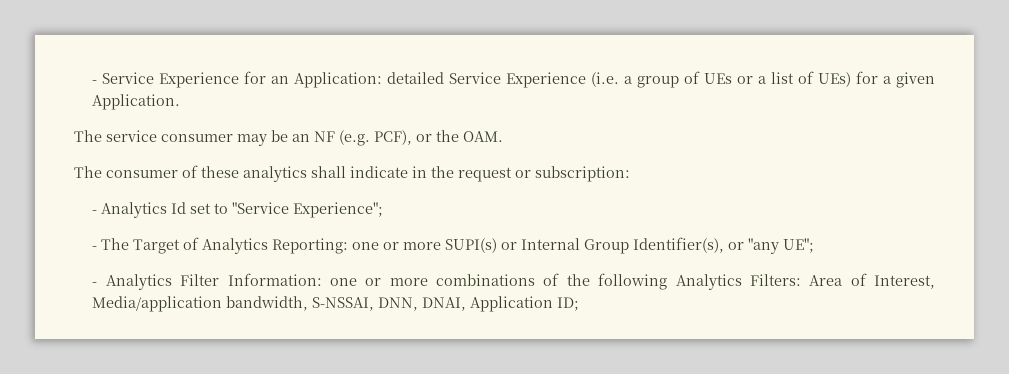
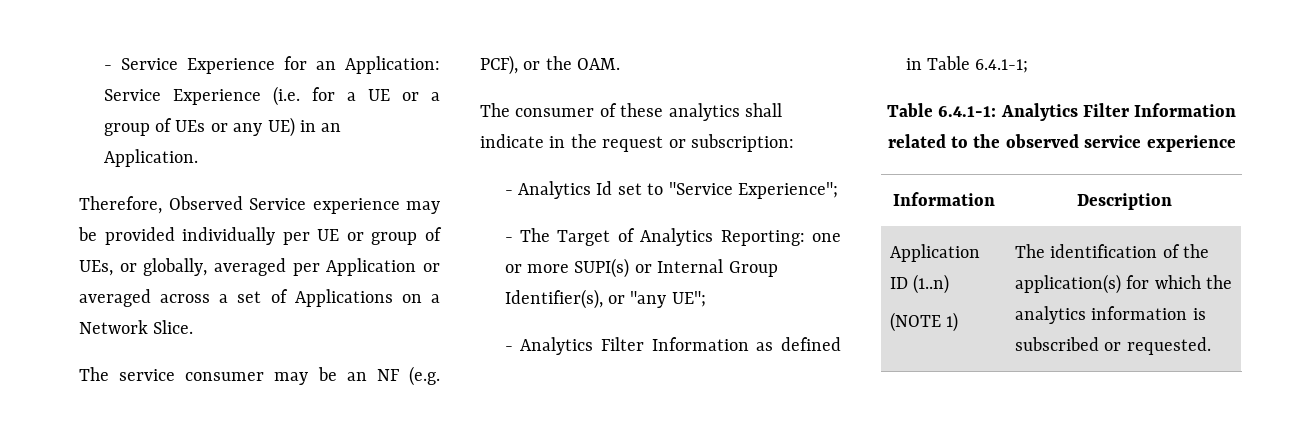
- - Service Experience for an Application: detailed Service Experience (i.e. a group of UEs or a list of UEs) for a given Application.
+ - Service Experience for an Application: Service Experience (i.e. for a UE or a group of UEs or any UE) in an Application.
+ Therefore, Observed Service experience may be provided individually per UE or group of UEs, or globally, averaged per Application or averaged across a set of Applications on a Network Slice.
- - Analytics Filter Information: one or more combinations of the following Analytics Filters: Area of Interest, Media/application bandwidth, S-NSSAI, DNN, DNAI, Application ID;
+ - Analytics Filter Information as defined in Table 6.4.1-1;
+ Table 6.4.1-1: Analytics Filter Information related to the observed service experience
+ Information | Description
+ Application ID (1..n)
+ (NOTE 1) | The identification of the application(s) for which the analytics information is subscribed or requested.

